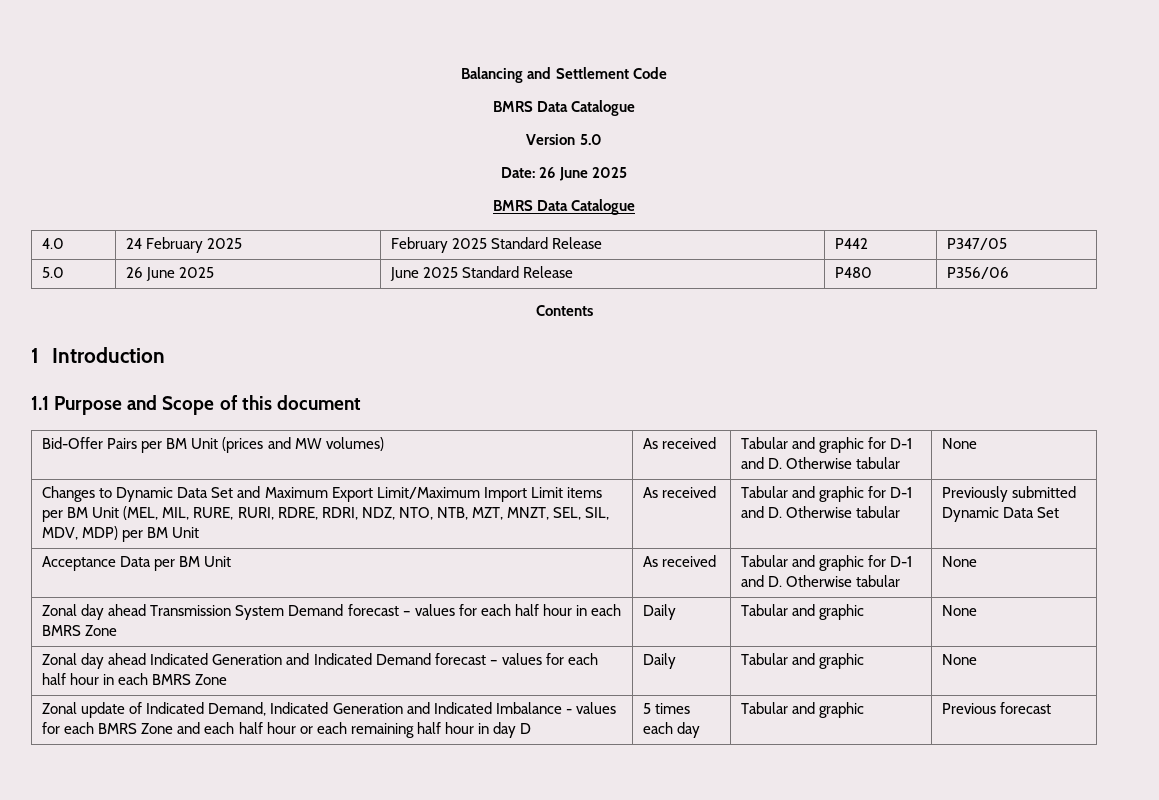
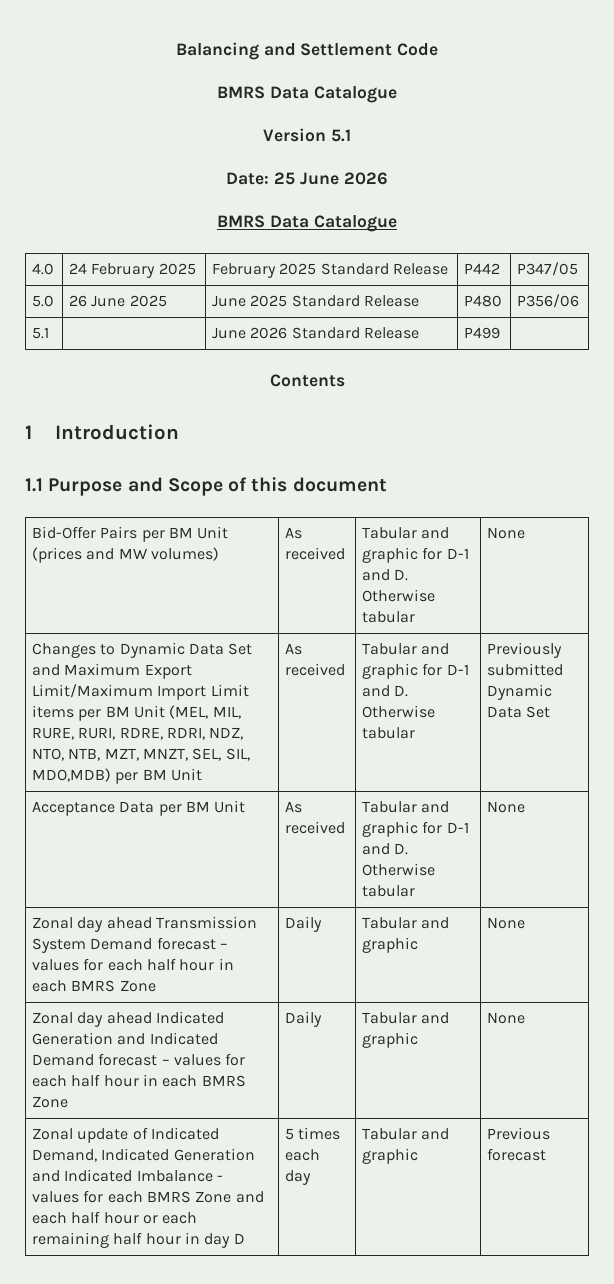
- Version 5.0
+ Version 5.1
- Date: 26 June 2025
+ Date: 25 June 2026
+ 5.1 | | June 2026 Standard Release | P499 |
- Changes to Dynamic Data Set and Maximum Export Limit/Maximum Import Limit items per BM Unit (MEL, MIL, RURE, RURI, RDRE, RDRI, NDZ, NTO, NTB, MZT, MNZT, SEL, SIL, MDV, MDP) per BM Unit
+ Changes to Dynamic Data Set and Maximum Export Limit/Maximum Import Limit items per BM Unit (MEL, MIL, RURE, RURI, RDRE, RDRI, NDZ, NTO, NTB, MZT, MNZT, SEL, SIL, MDO,MDB) per BM Unit

